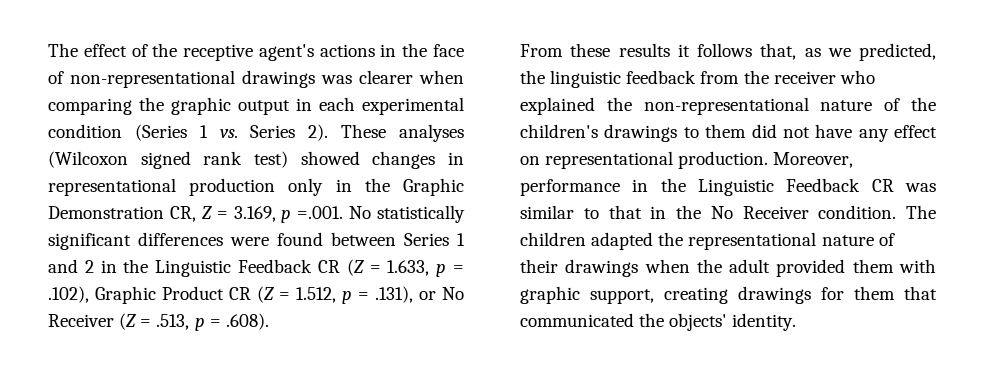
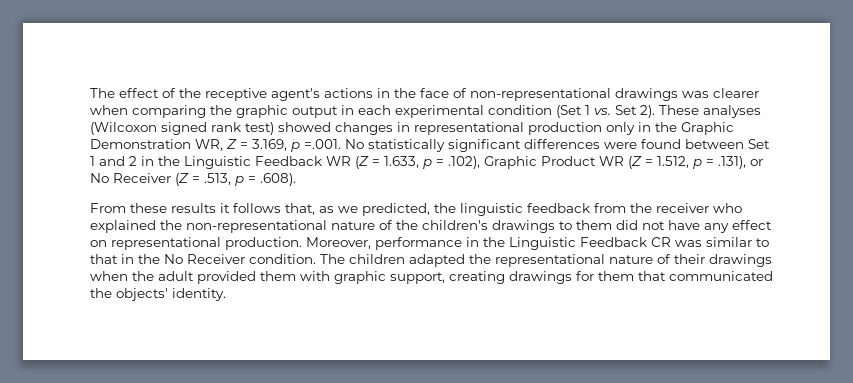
- The effect of the receptive agent's actions in the face of non-representational drawings was clearer when comparing the graphic output in each experimental condition (Series 1 vs. Series 2).
+ The effect of the receptive agent's actions in the face of non-representational drawings was clearer when comparing the graphic output in each experimental condition (Set 1 vs. Set 2).
- These analyses (Wilcoxon signed rank test) showed changes in representational production only in the Graphic Demonstration CR, Z = 3.169, p =.001. No statistically significant differences were found between Series 1 and 2 in the Linguistic Feedback CR (Z = 1.633, p = .102), Graphic Product CR (Z = 1.512, p = .131), or No Receiver (Z = .513, p = .608).
+ These analyses (Wilcoxon signed rank test) showed changes in representational production only in the Graphic Demonstration WR, Z = 3.169, p =.001. No statistically significant differences were found between Set 1 and 2 in the Linguistic Feedback WR (Z = 1.633, p = .102), Graphic Product WR (Z = 1.512, p = .131), or No Receiver (Z = .513, p = .608).

